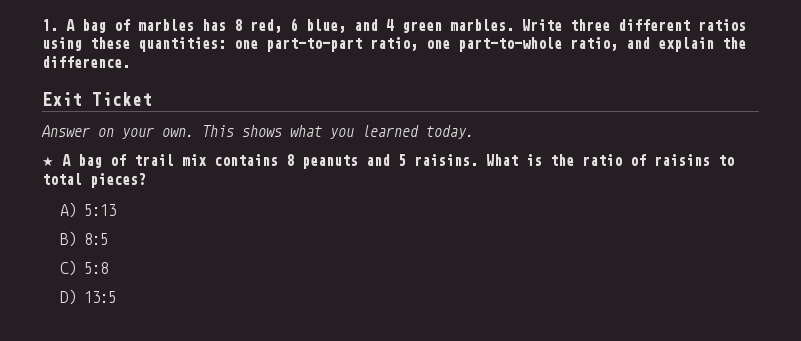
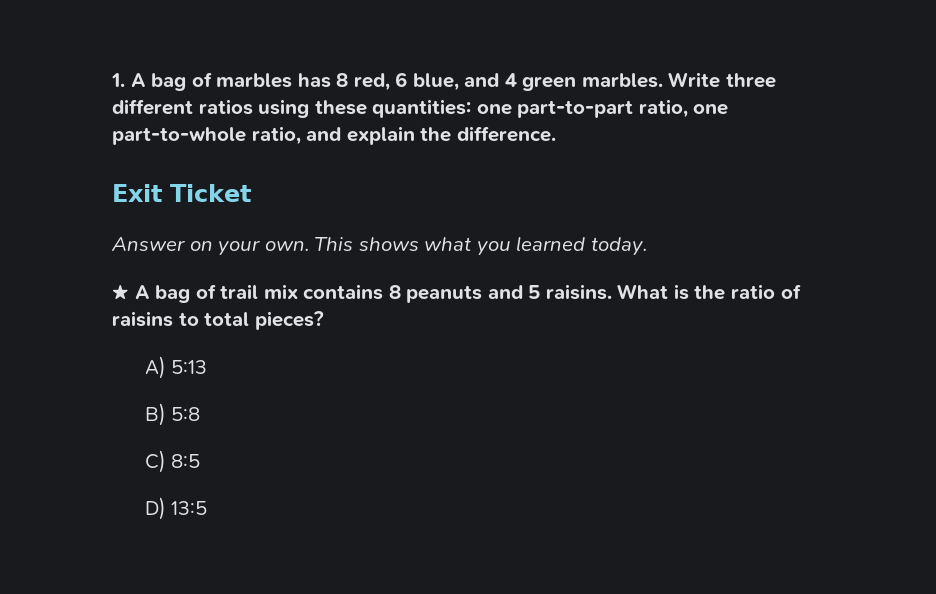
- B) 8:5
+ B) 5:8
- C) 5:8
+ C) 8:5

